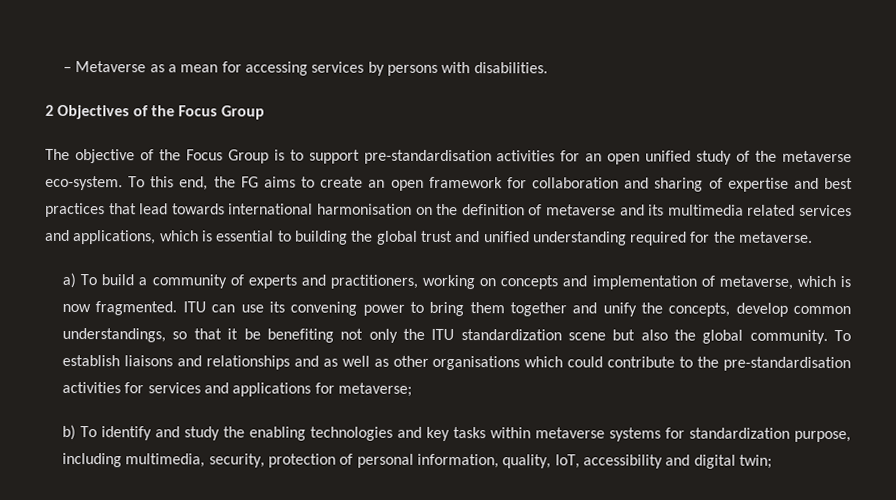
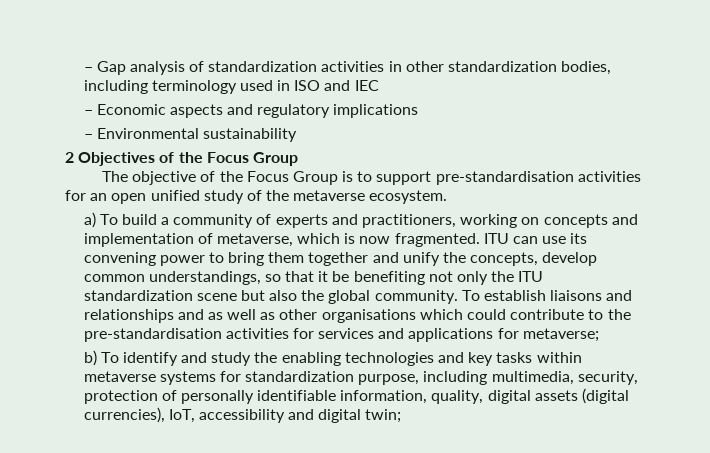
- – Metaverse as a mean for accessing services by persons with disabilities.
+ – Gap analysis of standardization activities in other standardization bodies, including terminology used in ISO and IEC
+ – Economic aspects and regulatory implications
+ – Environmental sustainability
- The objective of the Focus Group is to support pre-standardisation activities for an open unified study of the metaverse eco-system. To this end, the FG aims to create an open framework for collaboration and sharing of expertise and best practices that lead towards international harmonisation on the definition of metaverse and its multimedia related services and applications, which is essential to building the global trust and unified understanding required for the metaverse.
+ The objective of the Focus Group is to support pre-standardisation activities for an open unified study of the metaverse ecosystem.
- b) To identify and study the enabling technologies and key tasks within metaverse systems for standardization purpose, including multimedia, security, protection of personal information, quality, IoT, accessibility and digital twin;
+ b) To identify and study the enabling technologies and key tasks within metaverse systems for standardization purpose, including multimedia, security, protection of personally identifiable information, quality, digital assets (digital currencies), IoT, accessibility and digital twin;

